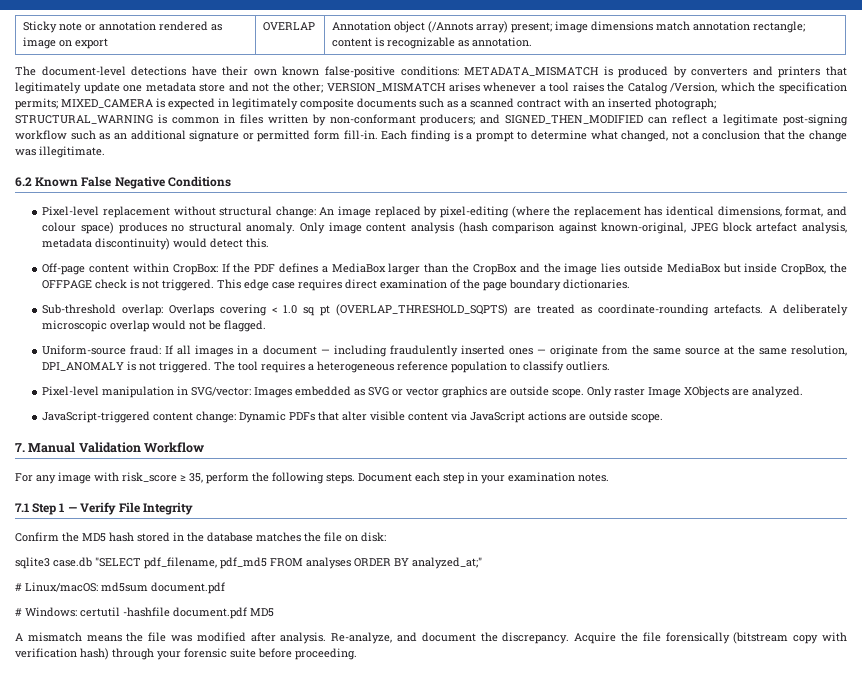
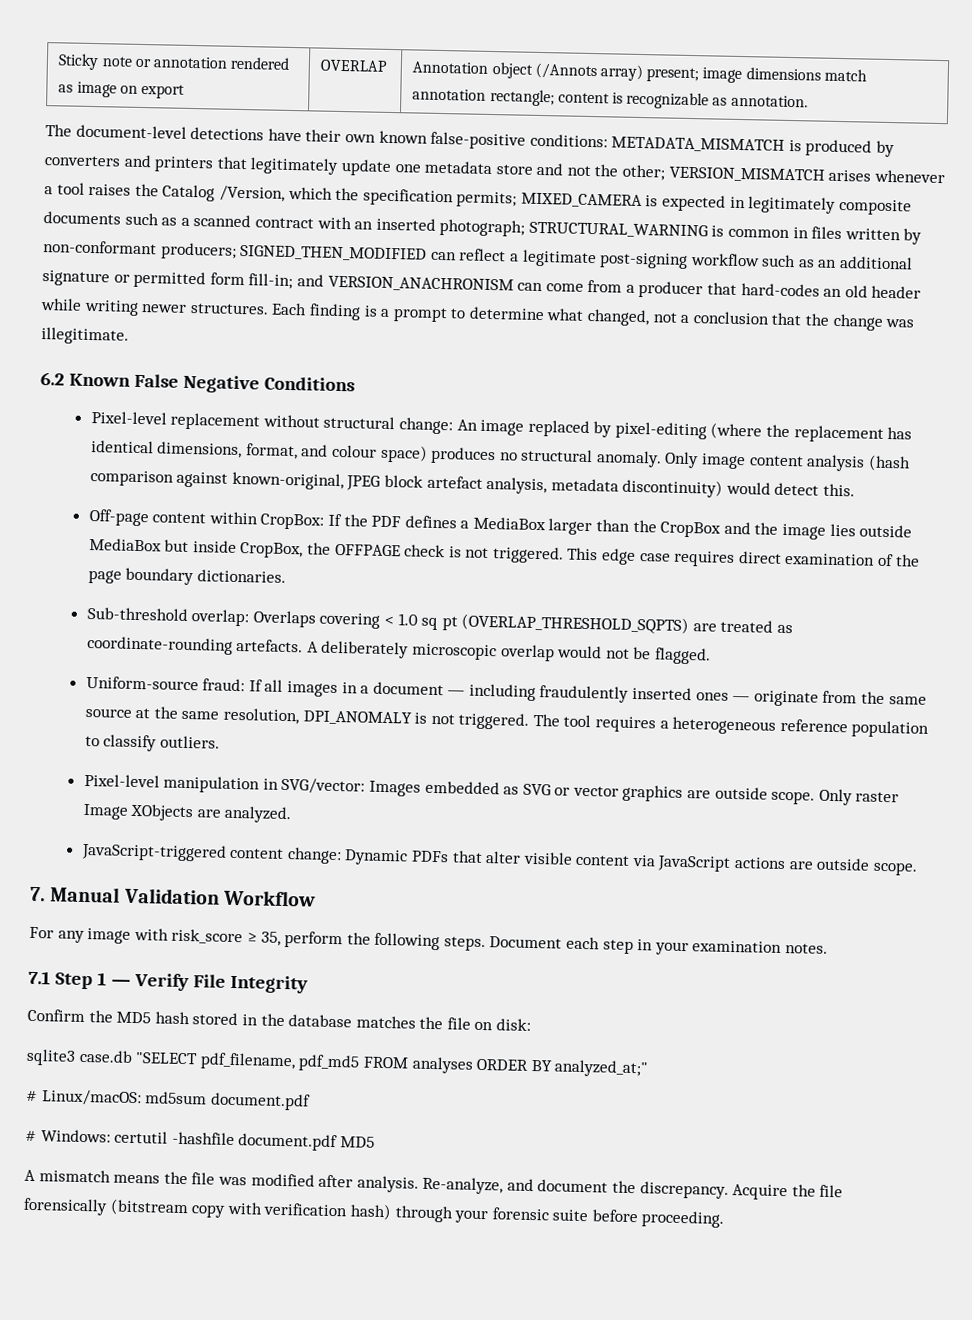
- and SIGNED_THEN_MODIFIED can reflect a legitimate post-signing workflow such as an additional signature or permitted form fill-in.
+ SIGNED_THEN_MODIFIED can reflect a legitimate post-signing workflow such as an additional signature or permitted form fill-in; and VERSION_ANACHRONISM can come from a producer that hard-codes an old header while writing newer structures.

